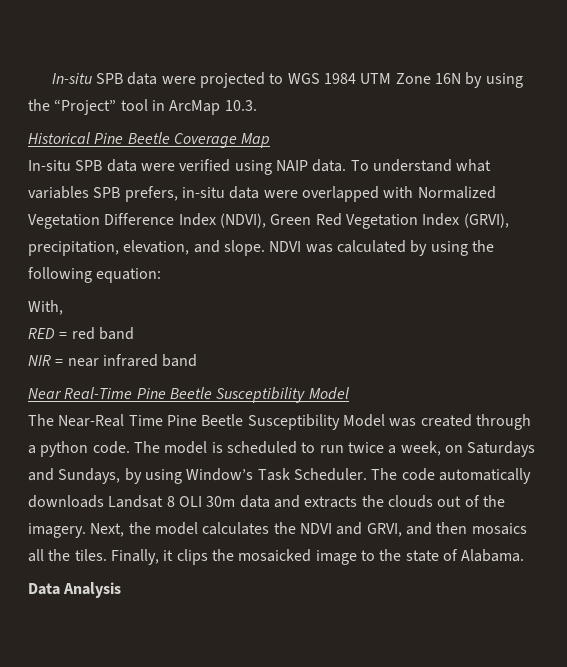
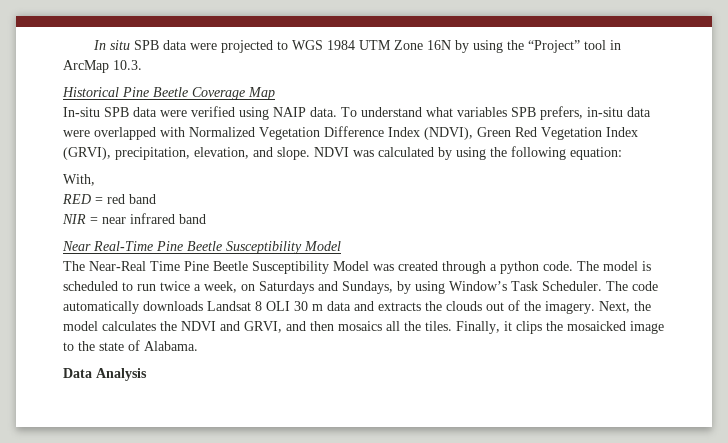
- In-situ SPB data were projected to WGS 1984 UTM Zone 16N by using the “Project” tool in ArcMap 10.3.
+ In situ SPB data were projected to WGS 1984 UTM Zone 16N by using the “Project” tool in ArcMap 10.3.
- The code automatically downloads Landsat 8 OLI 30m data and extracts the clouds out of the imagery.
+ The code automatically downloads Landsat 8 OLI 30 m data and extracts the clouds out of the imagery.

